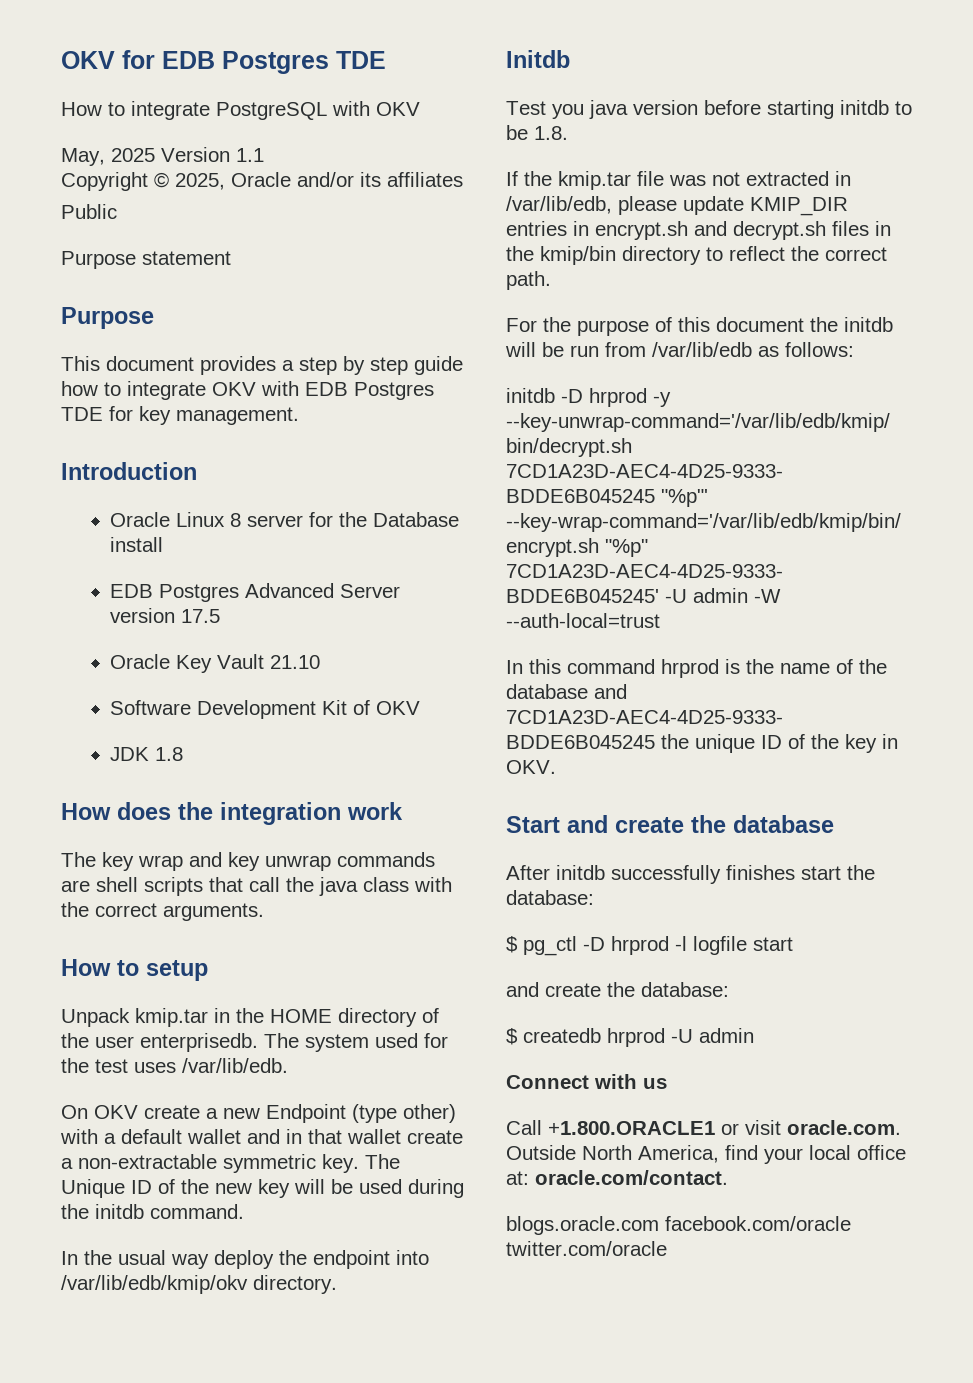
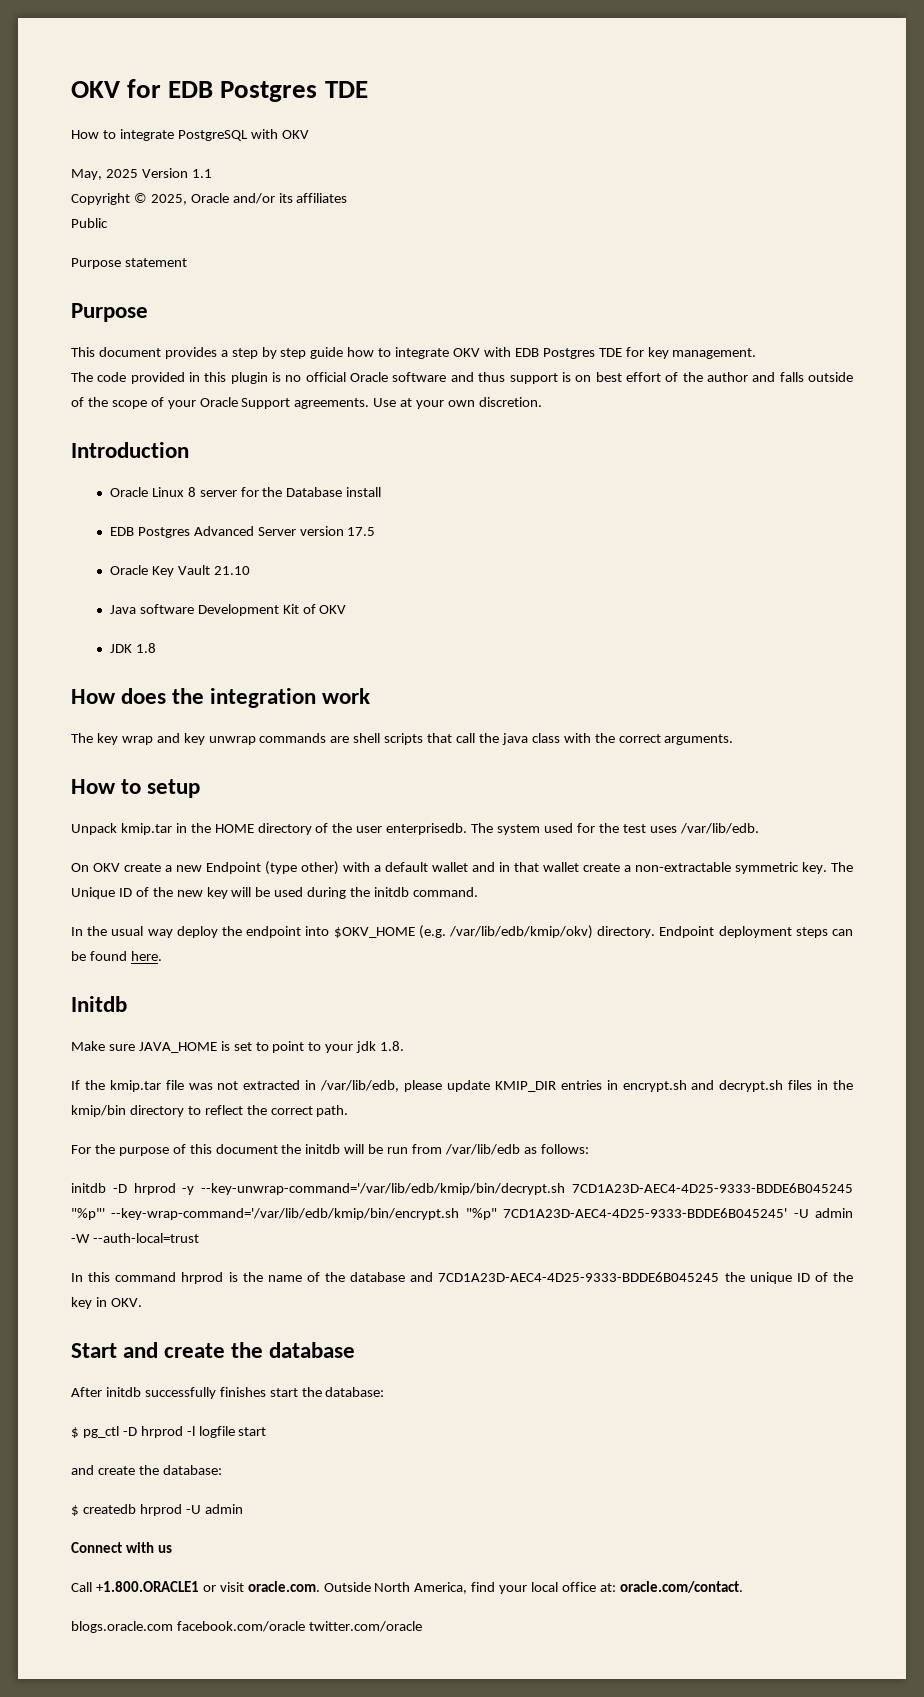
+ The code provided in this plugin is no official Oracle software and thus support is on best effort of the author and falls outside of the scope of your Oracle Support agreements. Use at your own discretion.
- Software Development Kit of OKV
+ Java software Development Kit of OKV
- In the usual way deploy the endpoint into /var/lib/edb/kmip/okv directory.
+ In the usual way deploy the endpoint into $OKV_HOME (e.g. /var/lib/edb/kmip/okv) directory. Endpoint deployment steps can be found here.
  Initdb
- Test you java version before starting initdb to be 1.8.
+ Make sure JAVA_HOME is set to point to your jdk 1.8.

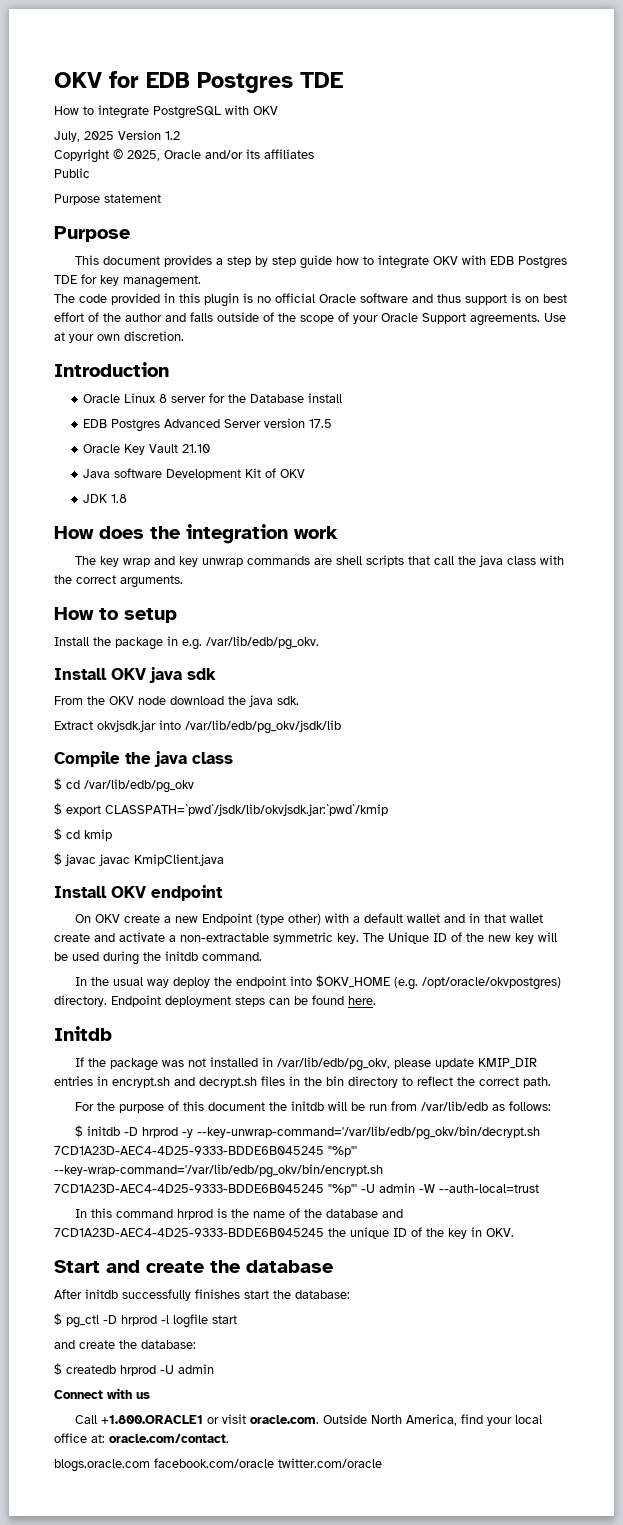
- May, 2025 Version 1.1
+ July, 2025 Version 1.2
- Unpack kmip.tar in the HOME directory of the user enterprisedb. The system used for the test uses /var/lib/edb.
+ Install the package in e.g. /var/lib/edb/pg_okv.
+ Install OKV java sdk
+ From the OKV node download the java sdk.
+ Extract okvjsdk.jar into /var/lib/edb/pg_okv/jsdk/lib
+ Compile the java class
+ $ cd /var/lib/edb/pg_okv
+ $ export CLASSPATH=`pwd`/jsdk/lib/okvjsdk.jar:`pwd`/kmip
+ $ cd kmip
+ $ javac javac KmipClient.java
+ Install OKV endpoint
- On OKV create a new Endpoint (type other) with a default wallet and in that wallet create a non-extractable symmetric key.
+ On OKV create a new Endpoint (type other) with a default wallet and in that wallet create and activate a non-extractable symmetric key.
- In the usual way deploy the endpoint into $OKV_HOME (e.g. /var/lib/edb/kmip/okv) directory.
+ In the usual way deploy the endpoint into $OKV_HOME (e.g. /opt/oracle/okvpostgres) directory.
- Make sure JAVA_HOME is set to point to your jdk 1.8.
- If the kmip.tar file was not extracted in /var/lib/edb, please update KMIP_DIR entries in encrypt.sh and decrypt.sh files in the kmip/bin directory to reflect the correct path.
+ If the package was not installed in /var/lib/edb/pg_okv, please update KMIP_DIR entries in encrypt.sh and decrypt.sh files in the bin directory to reflect the correct path.
- initdb -D hrprod -y --key-unwrap-command='/var/lib/edb/kmip/bin/decrypt.sh 7CD1A23D-AEC4-4D25-9333-BDDE6B045245 "%p"' --key-wrap-command='/var/lib/edb/kmip/bin/encrypt.sh "%p" 7CD1A23D-AEC4-4D25-9333-BDDE6B045245' -U admin -W --auth-local=trust
+ $ initdb -D hrprod -y --key-unwrap-command='/var/lib/edb/pg_okv/bin/decrypt.sh 7CD1A23D-AEC4-4D25-9333-BDDE6B045245 "%p"' --key-wrap-command='/var/lib/edb/pg_okv/bin/encrypt.sh 7CD1A23D-AEC4-4D25-9333-BDDE6B045245 "%p"' -U admin -W --auth-local=trust

